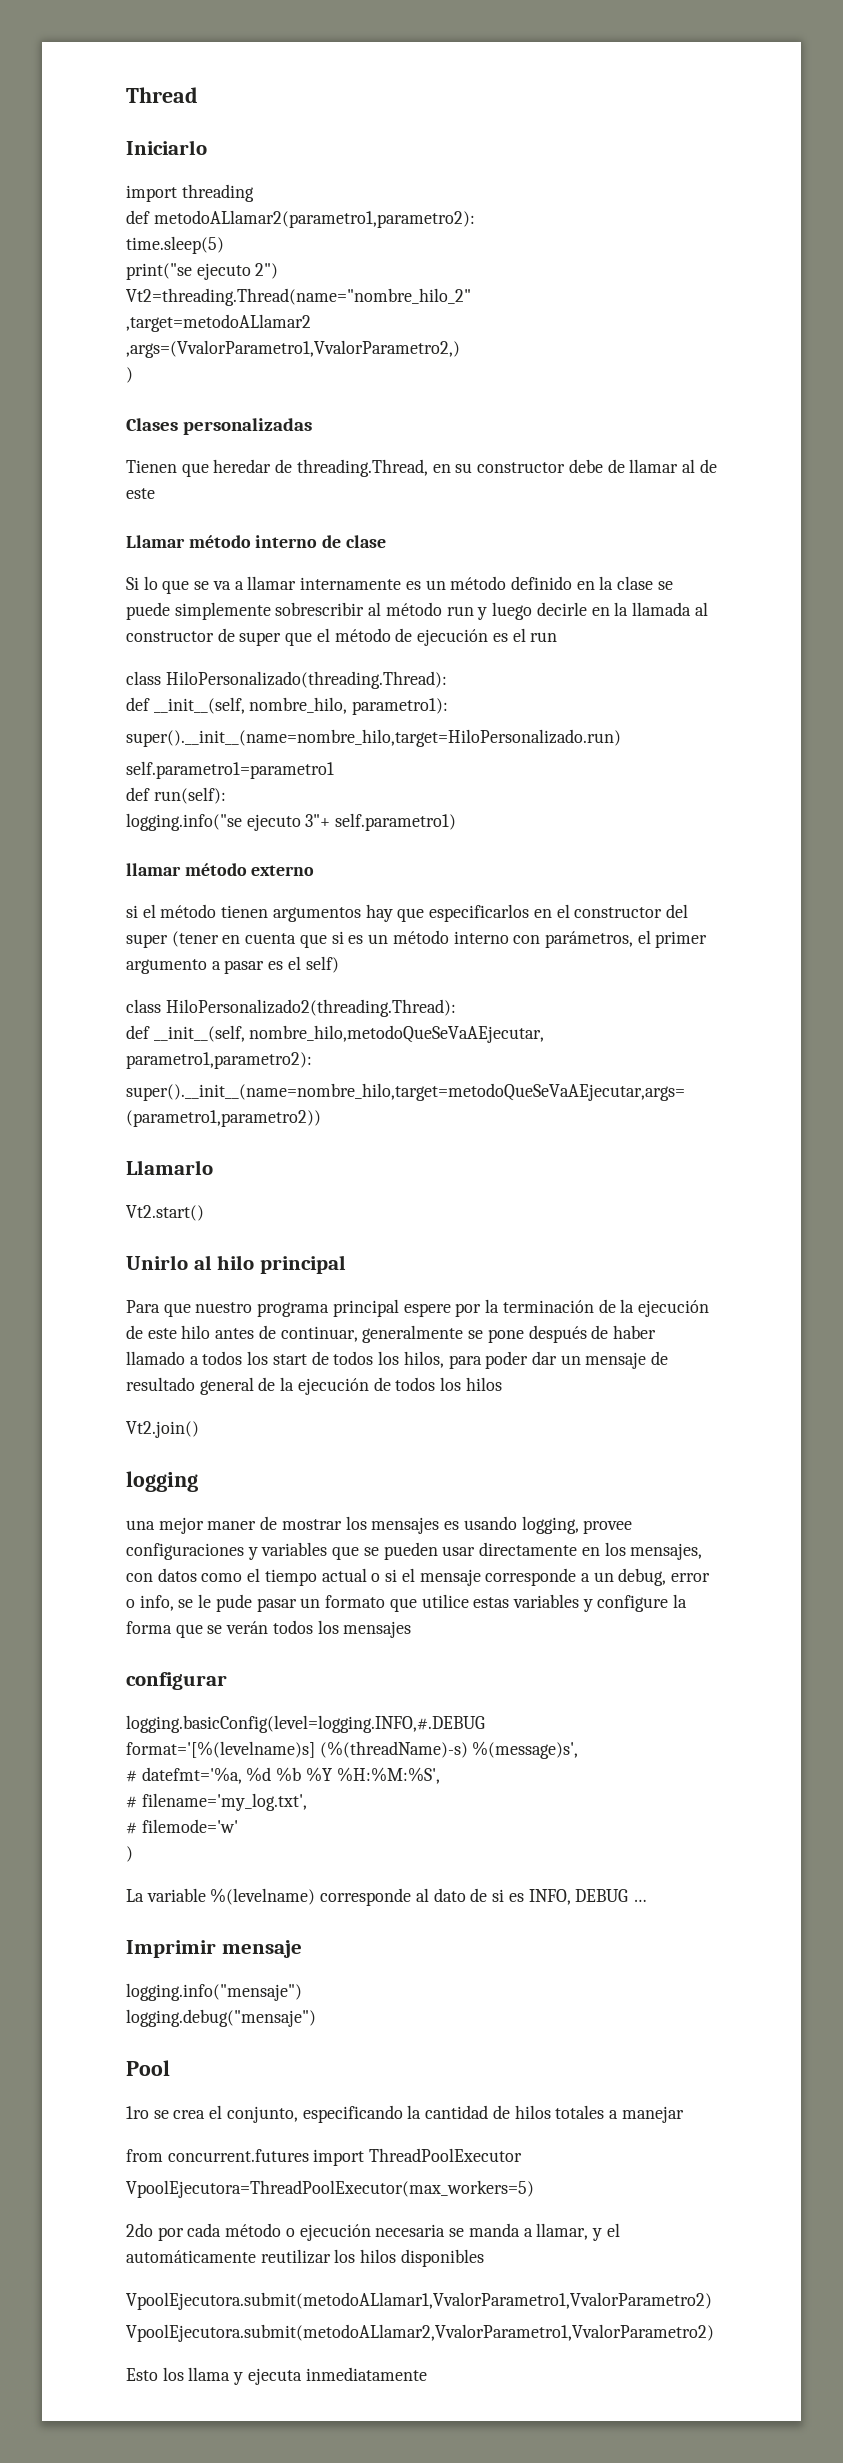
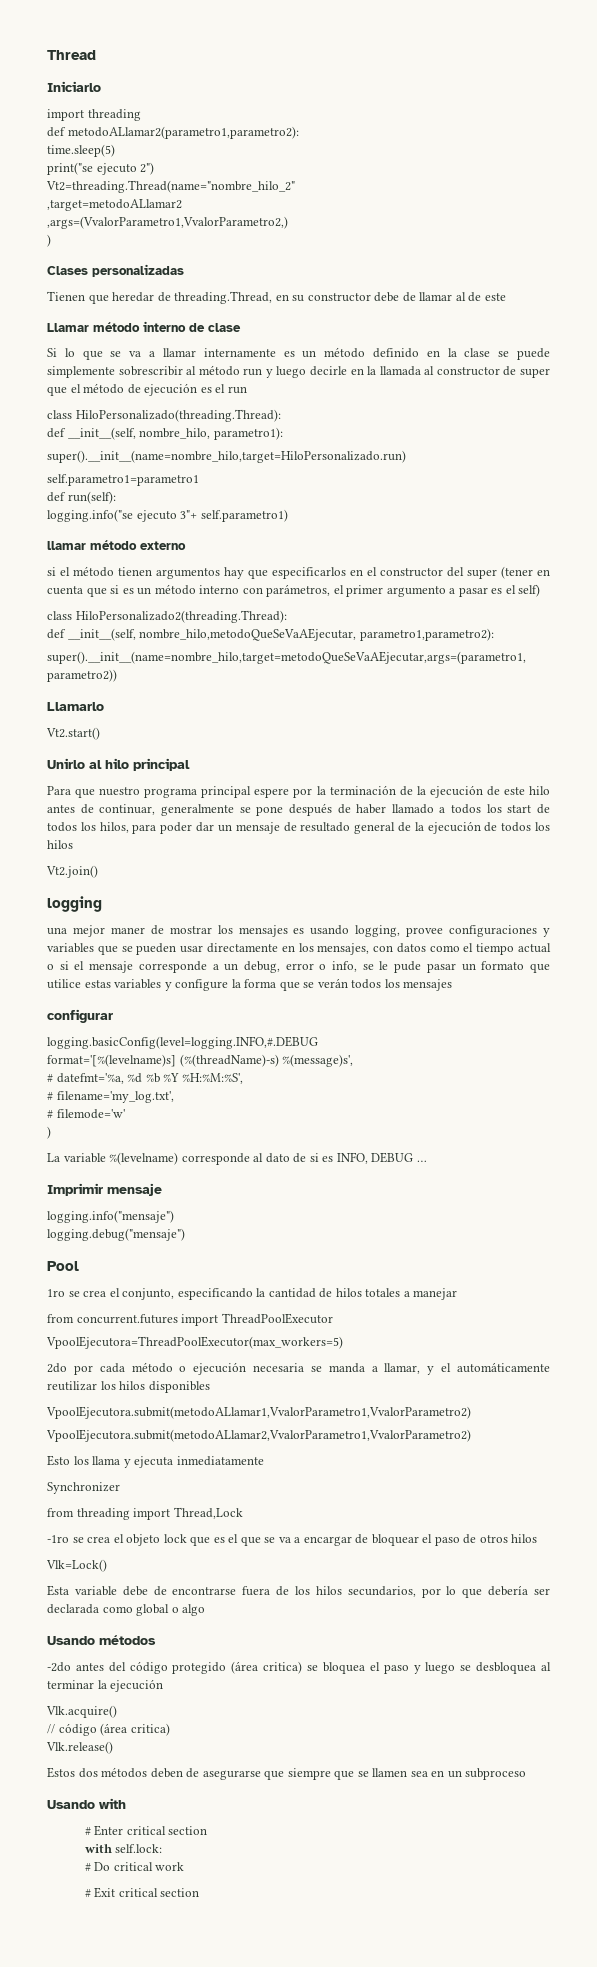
+ Synchronizer
+ from threading import Thread,Lock
+ -1ro se crea el objeto lock que es el que se va a encargar de bloquear el paso de otros hilos
+ Vlk=Lock()
+ Esta variable debe de encontrarse fuera de los hilos secundarios, por lo que debería ser declarada como global o algo
+ Usando métodos
+ -2do antes del código protegido (área critica) se bloquea el paso y luego se desbloquea al terminar la ejecución
+ Vlk.acquire()
+ // código (área critica)
+ Vlk.release()
+ Estos dos métodos deben de asegurarse que siempre que se llamen sea en un subproceso
+ Usando with
+ # Enter critical section
+ with self.lock:
+ # Do critical work
+ # Exit critical section

